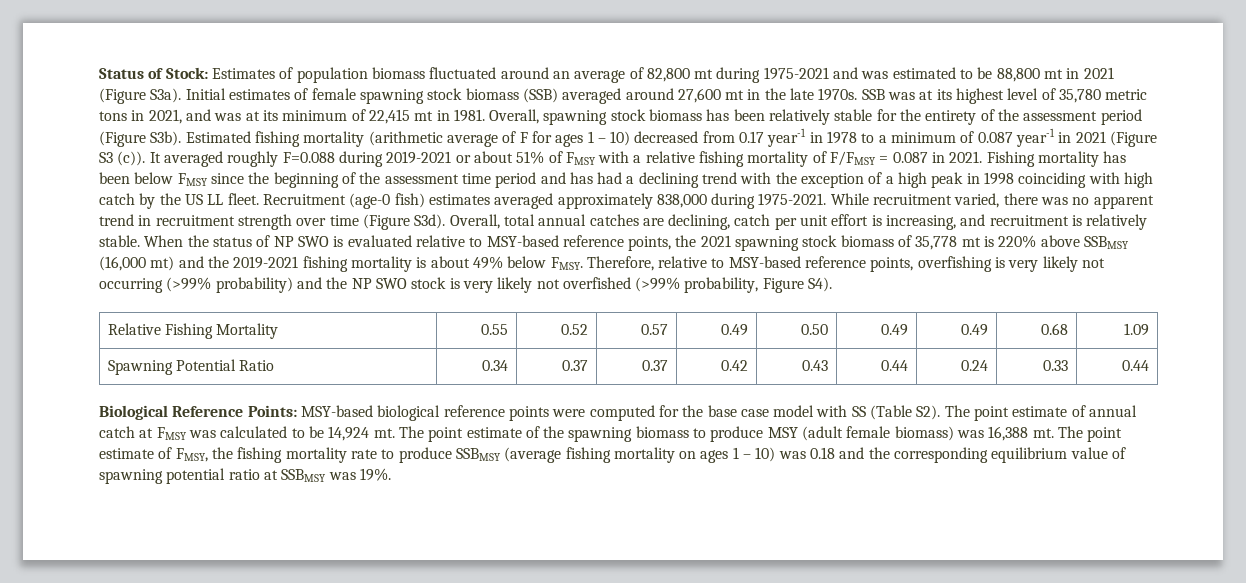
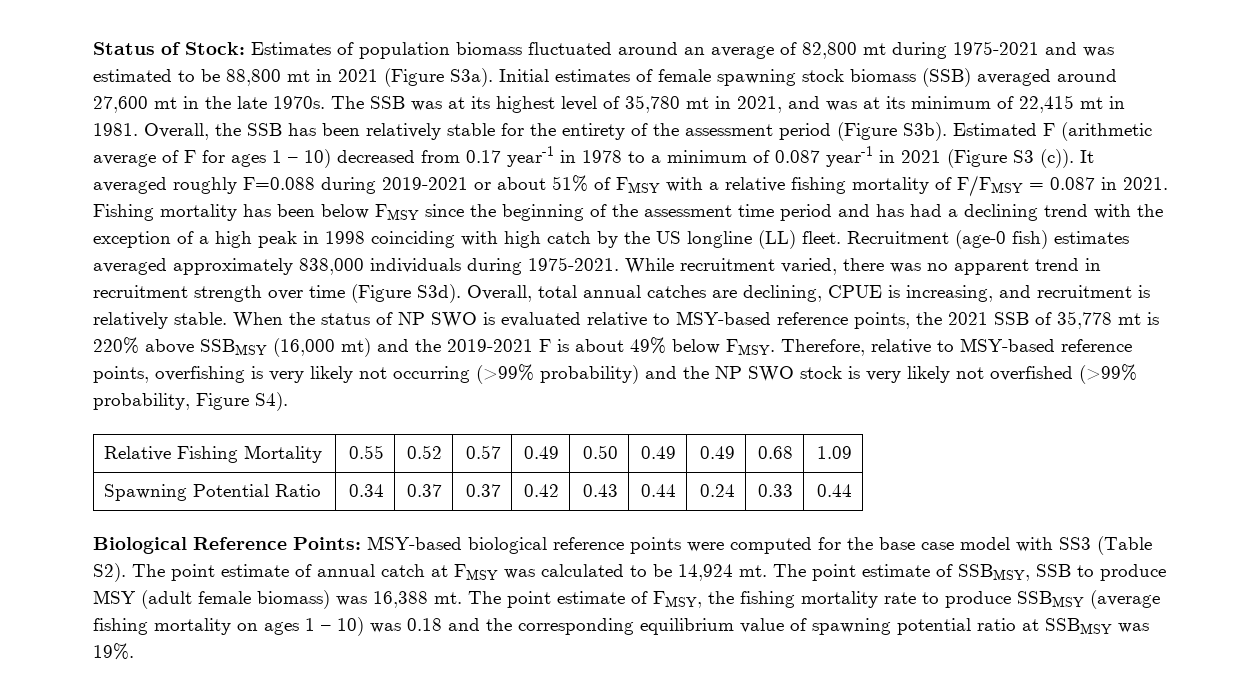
- SSB was at its highest level of 35,780 metric tons in 2021, and was at its minimum of 22,415 mt in 1981.
+ The SSB was at its highest level of 35,780 mt in 2021, and was at its minimum of 22,415 mt in 1981.
- Overall, spawning stock biomass has been relatively stable for the entirety of the assessment period (Figure S3b).
+ Overall, the SSB has been relatively stable for the entirety of the assessment period (Figure S3b).
- Estimated fishing mortality (arithmetic average of F for ages 1 – 10) decreased from 0.17 year-1 in 1978 to a minimum of 0.087 year-1 in 2021 (Figure S3 (c)).
+ Estimated F (arithmetic average of F for ages 1 – 10) decreased from 0.17 year-1 in 1978 to a minimum of 0.087 year-1 in 2021 (Figure S3 (c)).
- Fishing mortality has been below FMSY since the beginning of the assessment time period and has had a declining trend with the exception of a high peak in 1998 coinciding with high catch by the US LL fleet.
+ Fishing mortality has been below FMSY since the beginning of the assessment time period and has had a declining trend with the exception of a high peak in 1998 coinciding with high catch by the US longline (LL) fleet.
- Recruitment (age-0 fish) estimates averaged approximately 838,000 during 1975-2021.
+ Recruitment (age-0 fish) estimates averaged approximately 838,000 individuals during 1975-2021.
- Overall, total annual catches are declining, catch per unit effort is increasing, and recruitment is relatively stable.
+ Overall, total annual catches are declining, CPUE is increasing, and recruitment is relatively stable.
- When the status of NP SWO is evaluated relative to MSY-based reference points, the 2021 spawning stock biomass of 35,778 mt is 220% above SSBMSY (16,000 mt) and the 2019-2021 fishing mortality is about 49% below FMSY.
+ When the status of NP SWO is evaluated relative to MSY-based reference points, the 2021 SSB of 35,778 mt is 220% above SSBMSY (16,000 mt) and the 2019-2021 F is about 49% below FMSY.
- Biological Reference Points: MSY-based biological reference points were computed for the base case model with SS (Table S2). The point estimate of annual catch at FMSY was calculated to be 14,924 mt.
+ Biological Reference Points: MSY-based biological reference points were computed for the base case model with SS3 (Table S2). The point estimate of annual catch at FMSY was calculated to be 14,924 mt.
- The point estimate of the spawning biomass to produce MSY (adult female biomass) was 16,388 mt.
+ The point estimate of SSBMSY, SSB to produce MSY (adult female biomass) was 16,388 mt.

